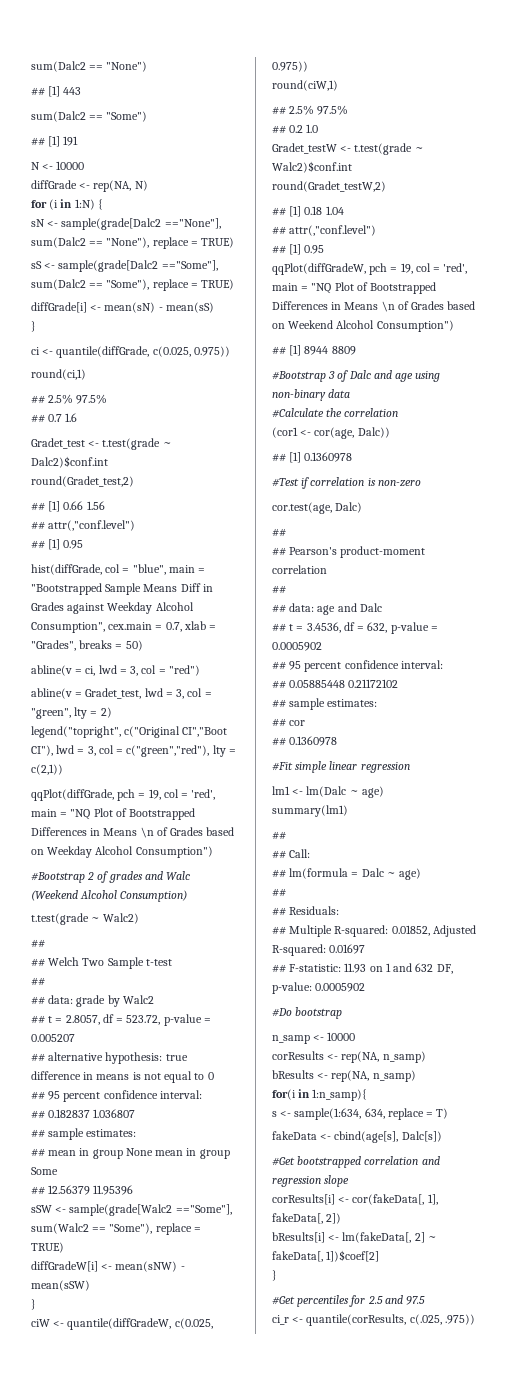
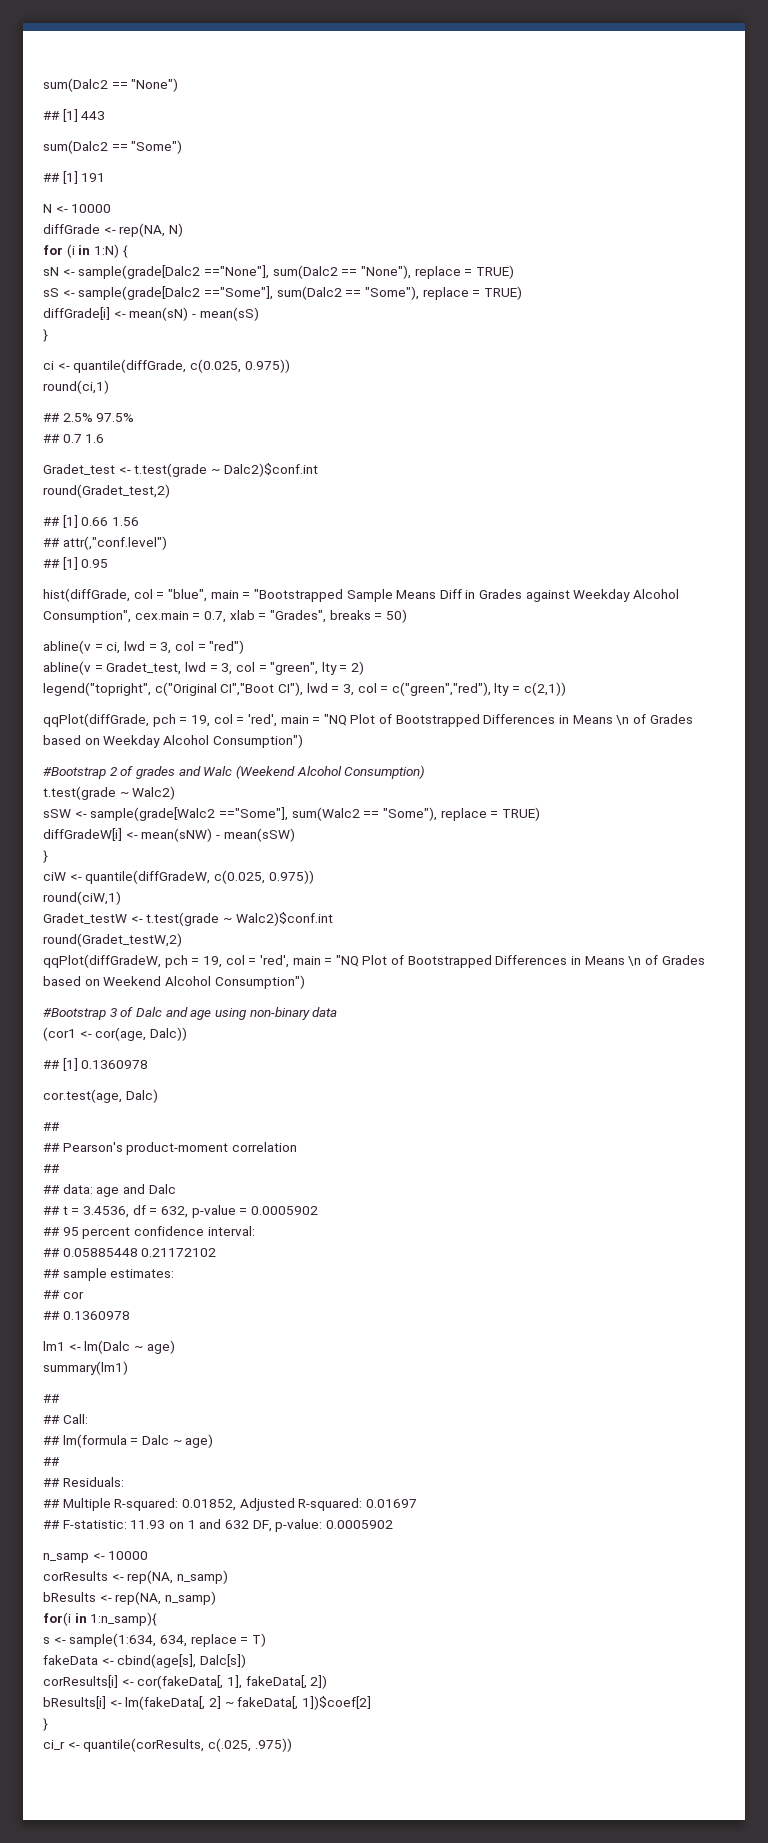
  t.test(grade ~ Walc2)
- ##
- ## Welch Two Sample t-test
- ##
- ## data: grade by Walc2
- ## t = 2.8057, df = 523.72, p-value = 0.005207
- ## alternative hypothesis: true difference in means is not equal to 0
- ## 95 percent confidence interval:
- ## 0.182837 1.036807
- ## sample estimates:
- ## mean in group None mean in group Some
- ## 12.56379 11.95396
  round(ciW,1)
- ## 2.5% 97.5%
- ## 0.2 1.0
- ## [1] 0.18 1.04
- ## attr(,"conf.level")
- ## [1] 0.95
- ## [1] 8944 8809
- #Calculate the correlation
- #Test if correlation is non-zero
- #Fit simple linear regression
- #Do bootstrap
- #Get bootstrapped correlation and regression slope
- #Get percentiles for 2.5 and 97.5

